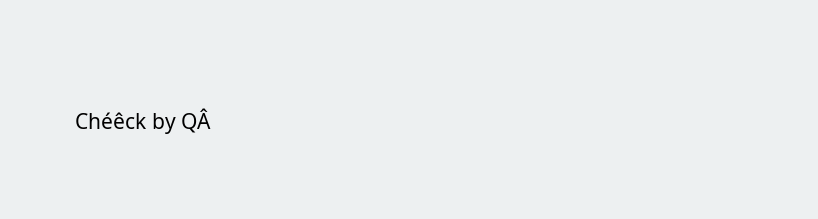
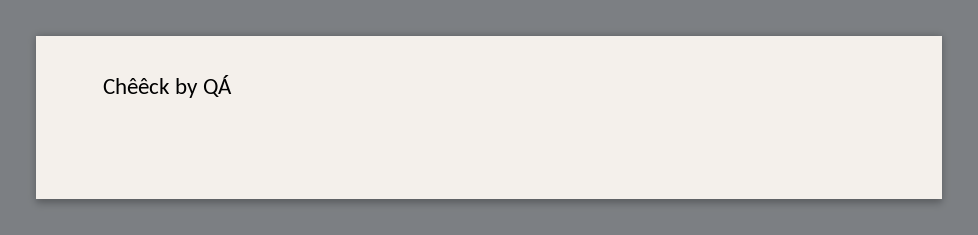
- Chéêck by QÂ
+ Chêêck by QÁ

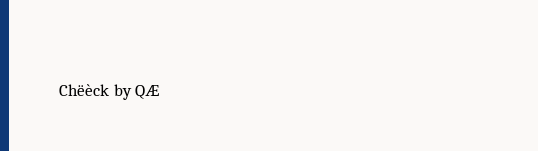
- Chêêck by QÁ
+ Chëèck by QÆ

